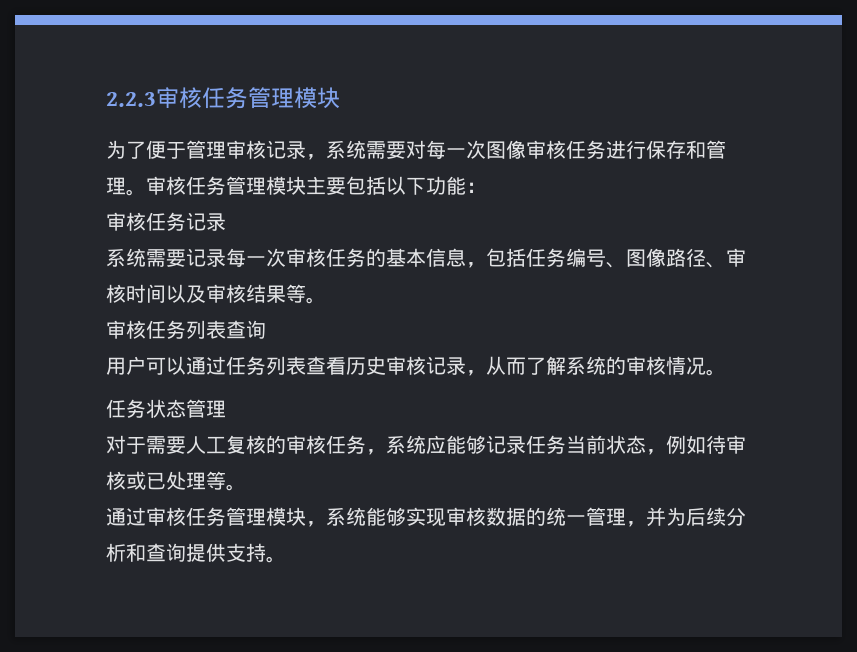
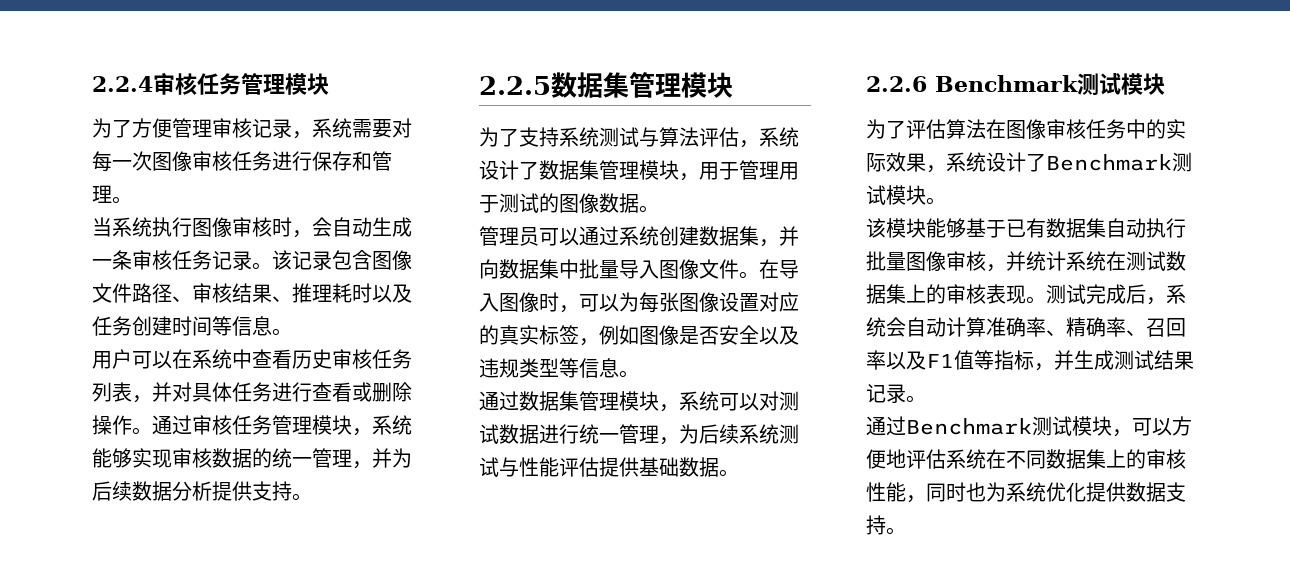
- 2.2.3审核任务管理模块
+ 2.2.4审核任务管理模块
- 为了便于管理审核记录，系统需要对每一次图像审核任务进行保存和管理。审核任务管理模块主要包括以下功能：
- 审核任务记录
- 系统需要记录每一次审核任务的基本信息，包括任务编号、图像路径、审核时间以及审核结果等。
- 审核任务列表查询
- 用户可以通过任务列表查看历史审核记录，从而了解系统的审核情况。
- 任务状态管理
- 对于需要人工复核的审核任务，系统应能够记录任务当前状态，例如待审核或已处理等。
- 通过审核任务管理模块，系统能够实现审核数据的统一管理，并为后续分析和查询提供支持。
+ 为了方便管理审核记录，系统需要对每一次图像审核任务进行保存和管理。
+ 当系统执行图像审核时，会自动生成一条审核任务记录。该记录包含图像文件路径、审核结果、推理耗时以及任务创建时间等信息。
+ 用户可以在系统中查看历史审核任务列表，并对具体任务进行查看或删除操作。通过审核任务管理模块，系统能够实现审核数据的统一管理，并为后续数据分析提供支持。
+ 2.2.5数据集管理模块
+ 为了支持系统测试与算法评估，系统设计了数据集管理模块，用于管理用于测试的图像数据。
+ 管理员可以通过系统创建数据集，并向数据集中批量导入图像文件。在导入图像时，可以为每张图像设置对应的真实标签，例如图像是否安全以及违规类型等信息。
+ 通过数据集管理模块，系统可以对测试数据进行统一管理，为后续系统测试与性能评估提供基础数据。
+ 2.2.6 Benchmark测试模块
+ 为了评估算法在图像审核任务中的实际效果，系统设计了Benchmark测试模块。
+ 该模块能够基于已有数据集自动执行批量图像审核，并统计系统在测试数据集上的审核表现。测试完成后，系统会自动计算准确率、精确率、召回率以及F1值等指标，并生成测试结果记录。
+ 通过Benchmark测试模块，可以方便地评估系统在不同数据集上的审核性能，同时也为系统优化提供数据支持。

